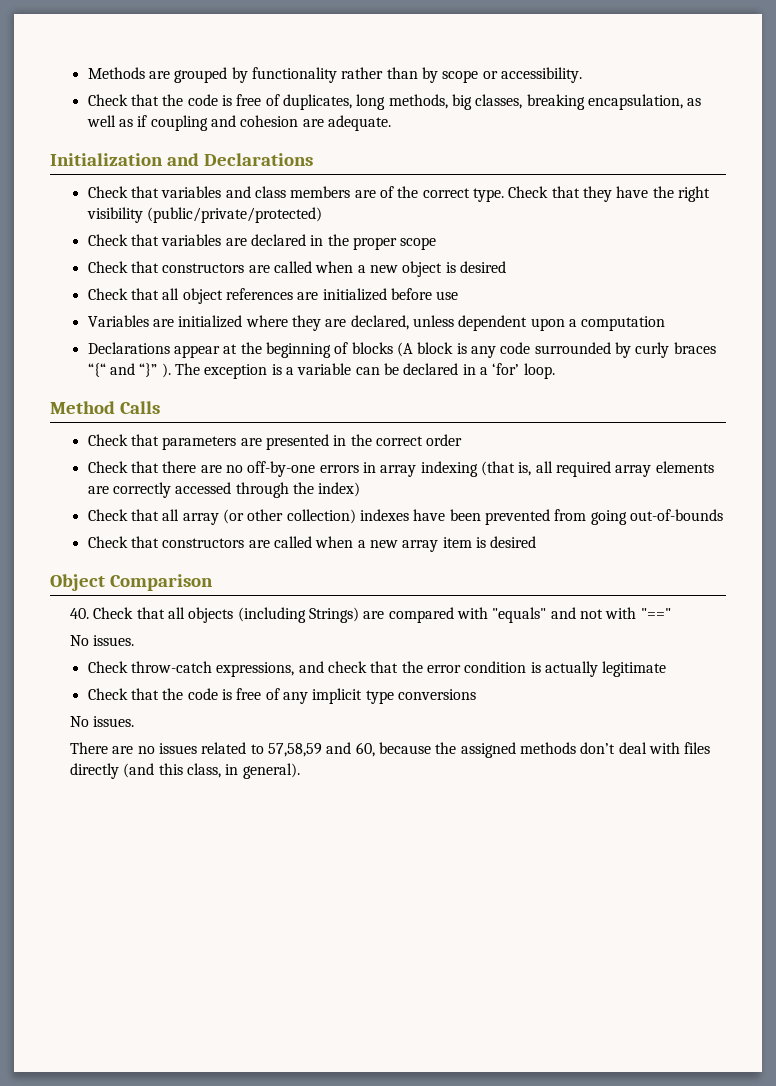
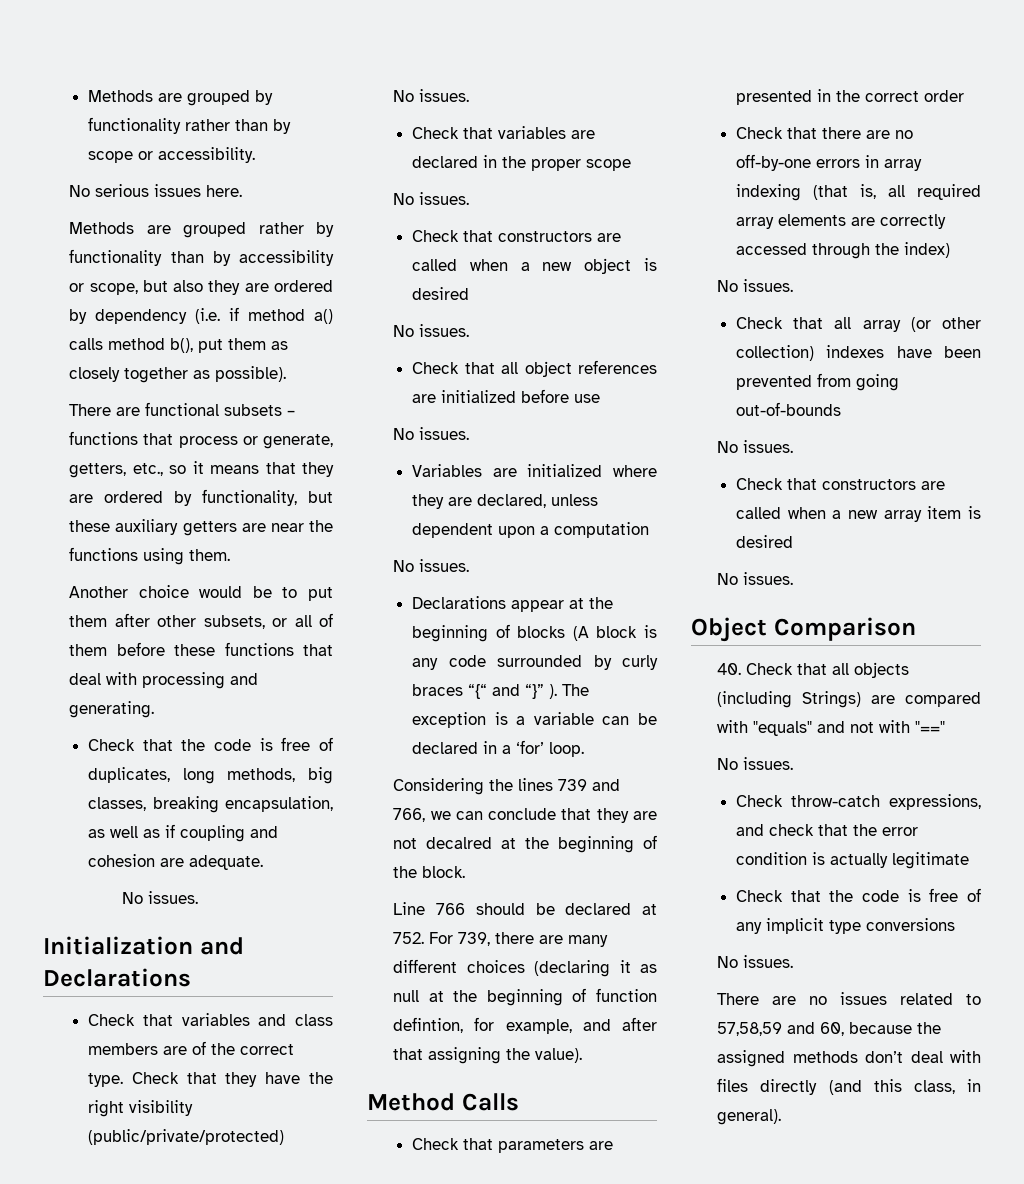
+ No serious issues here.
+ Methods are grouped rather by functionality than by accessibility or scope, but also they are ordered by dependency (i.e. if method a() calls method b(), put them as closely together as possible).
+ There are functional subsets – functions that process or generate, getters, etc., so it means that they are ordered by functionality, but these auxiliary getters are near the functions using them.
+ Another choice would be to put them after other subsets, or all of them before these functions that deal with processing and generating.
  Check that the code is free of duplicates, long methods, big classes, breaking encapsulation, as well as if coupling and cohesion are adequate.
+ No issues.
  Check that they have the right visibility (public/private/protected)
+ No issues.
  Check that variables are declared in the proper scope
+ No issues.
  Check that constructors are called when a new object is desired
+ No issues.
  Check that all object references are initialized before use
+ No issues.
  Variables are initialized where they are declared, unless dependent upon a computation
+ No issues.
+ Considering the lines 739 and 766, we can conclude that they are not decalred at the beginning of the block.
+ Line 766 should be declared at 752. For 739, there are many different choices (declaring it as null at the beginning of function defintion, for example, and after that assigning the value).
  Check that there are no off-by-one errors in array indexing (that is, all required array elements are correctly accessed through the index)
+ No issues.
  Check that all array (or other collection) indexes have been prevented from going out-of-bounds
+ No issues.
  Check that constructors are called when a new array item is desired
+ No issues.

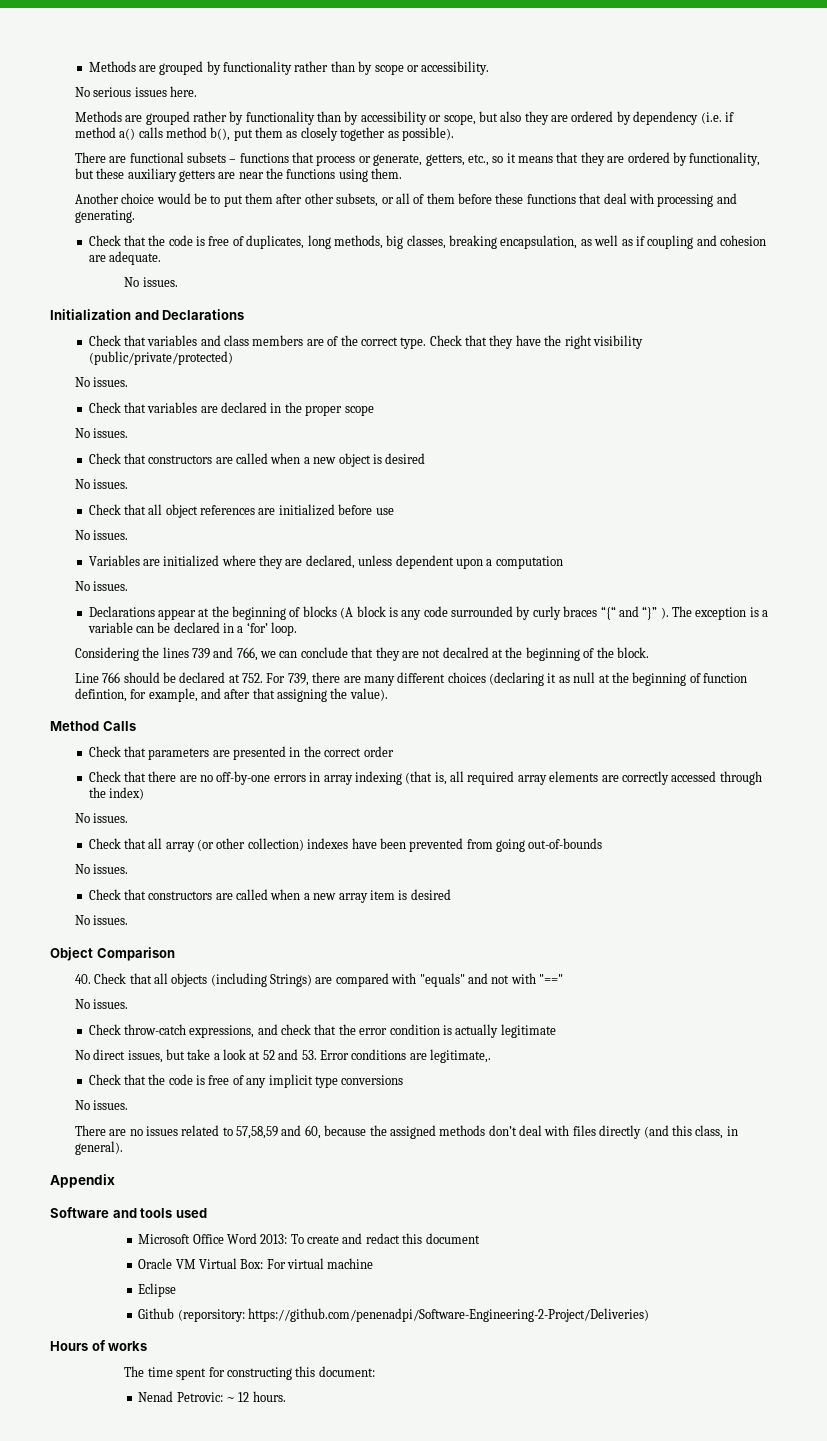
+ No direct issues, but take a look at 52 and 53. Error conditions are legitimate,.
+ Appendix
+ Software and tools used
+ Microsoft Office Word 2013: To create and redact this document
+ Oracle VM Virtual Box: For virtual machine
+ Eclipse
+ Github (reporsitory: https://github.com/penenadpi/Software-Engineering-2-Project/Deliveries)
+ Hours of works
+ The time spent for constructing this document:
+ Nenad Petrovic: ~ 12 hours.

